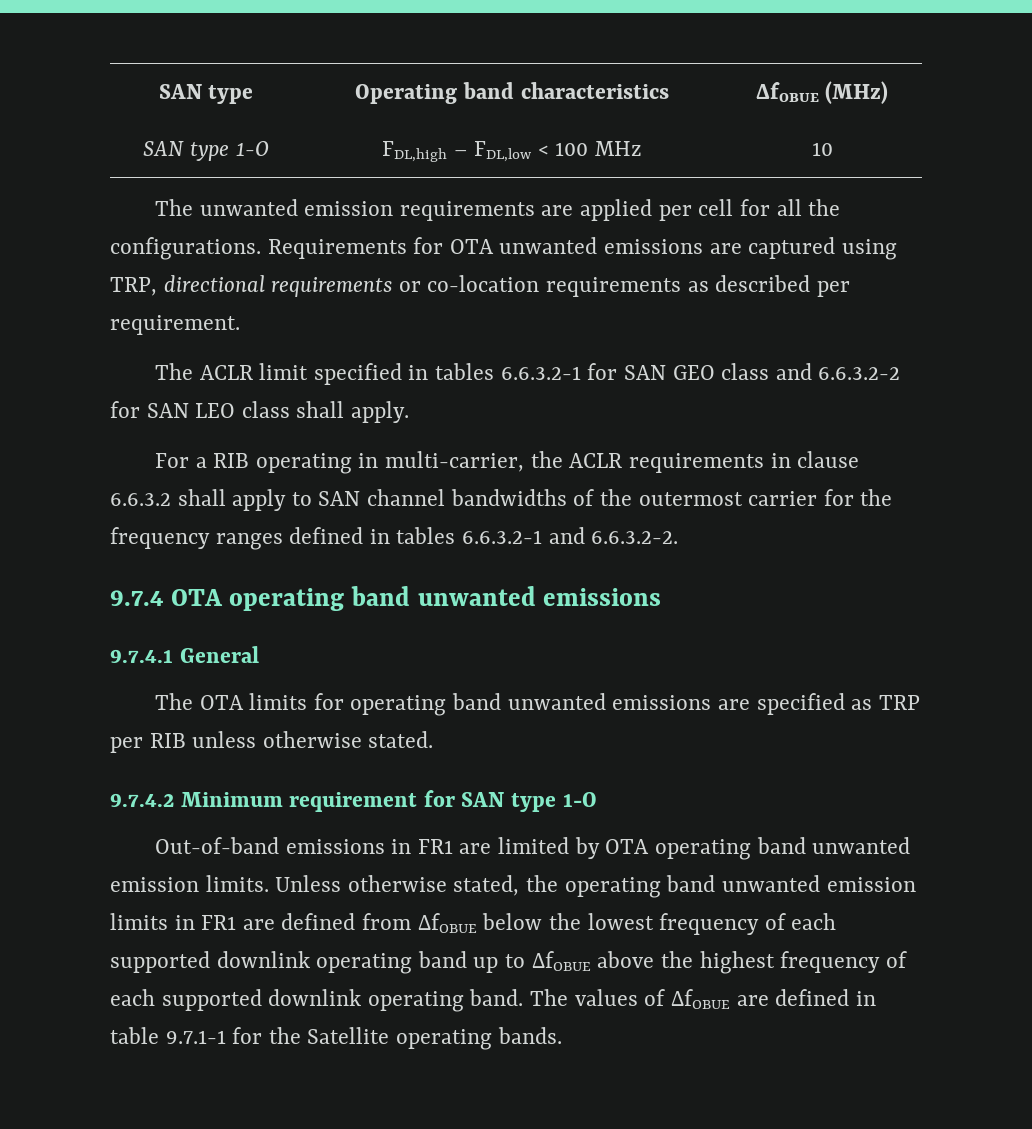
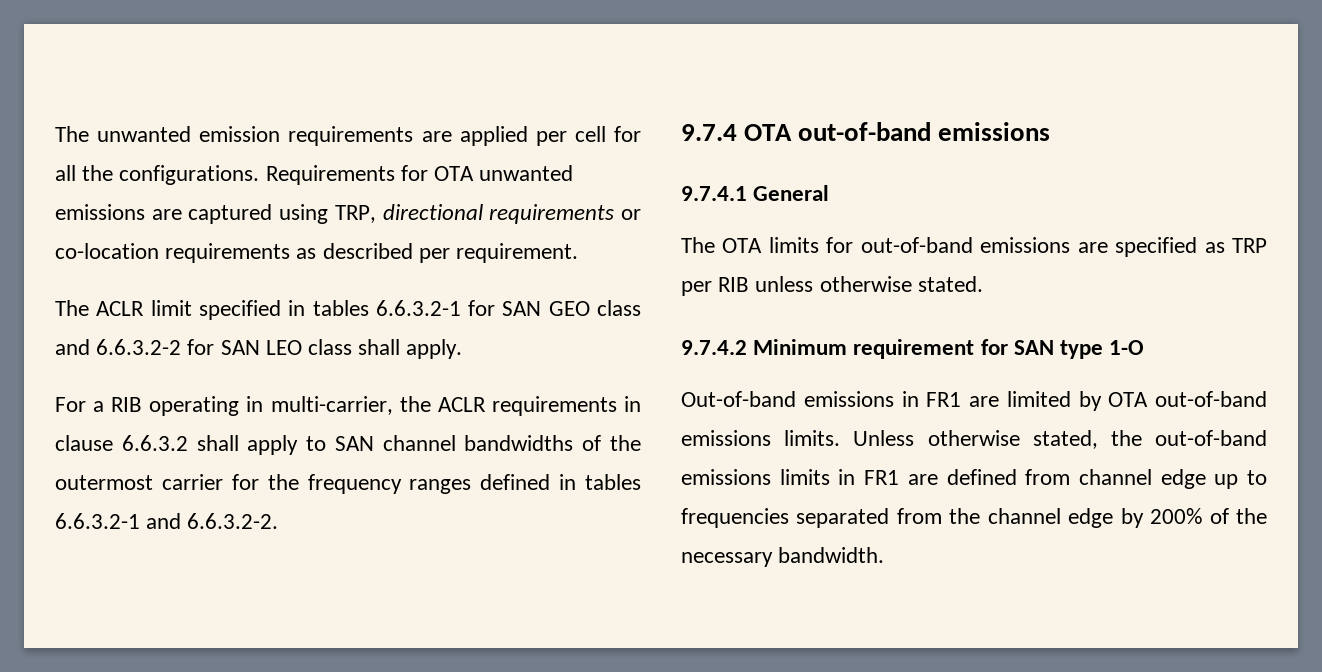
- SAN type | Operating band characteristics | ΔfOBUE (MHz)
- SAN type 1-O | FDL,high – FDL,low < 100 MHz | 10
- 9.7.4 OTA operating band unwanted emissions
+ 9.7.4 OTA out-of-band emissions
- The OTA limits for operating band unwanted emissions are specified as TRP per RIB unless otherwise stated.
+ The OTA limits for out-of-band emissions are specified as TRP per RIB unless otherwise stated.
- Out-of-band emissions in FR1 are limited by OTA operating band unwanted emission limits.
+ Out-of-band emissions in FR1 are limited by OTA out-of-band emissions limits.
- Unless otherwise stated, the operating band unwanted emission limits in FR1 are defined from ΔfOBUE below the lowest frequency of each supported downlink operating band up to ΔfOBUE above the highest frequency of each supported downlink operating band. The values of ΔfOBUE are defined in table 9.7.1-1 for the Satellite operating bands.
+ Unless otherwise stated, the out-of-band emissions limits in FR1 are defined from channel edge up to frequencies separated from the channel edge by 200% of the necessary bandwidth.

